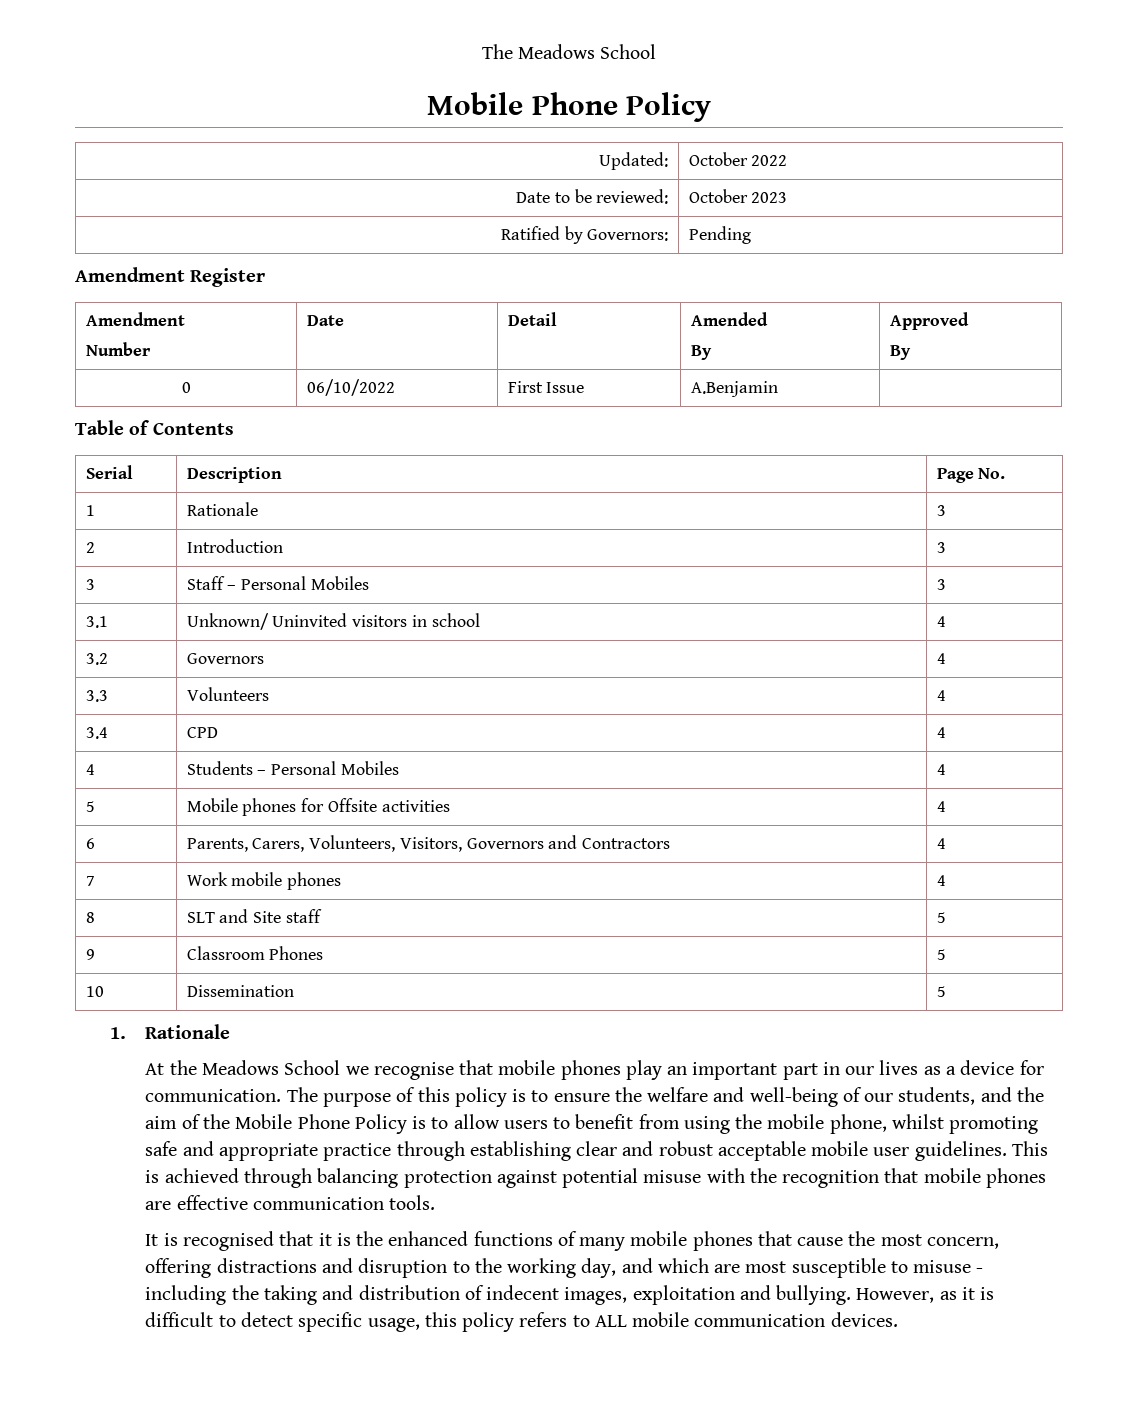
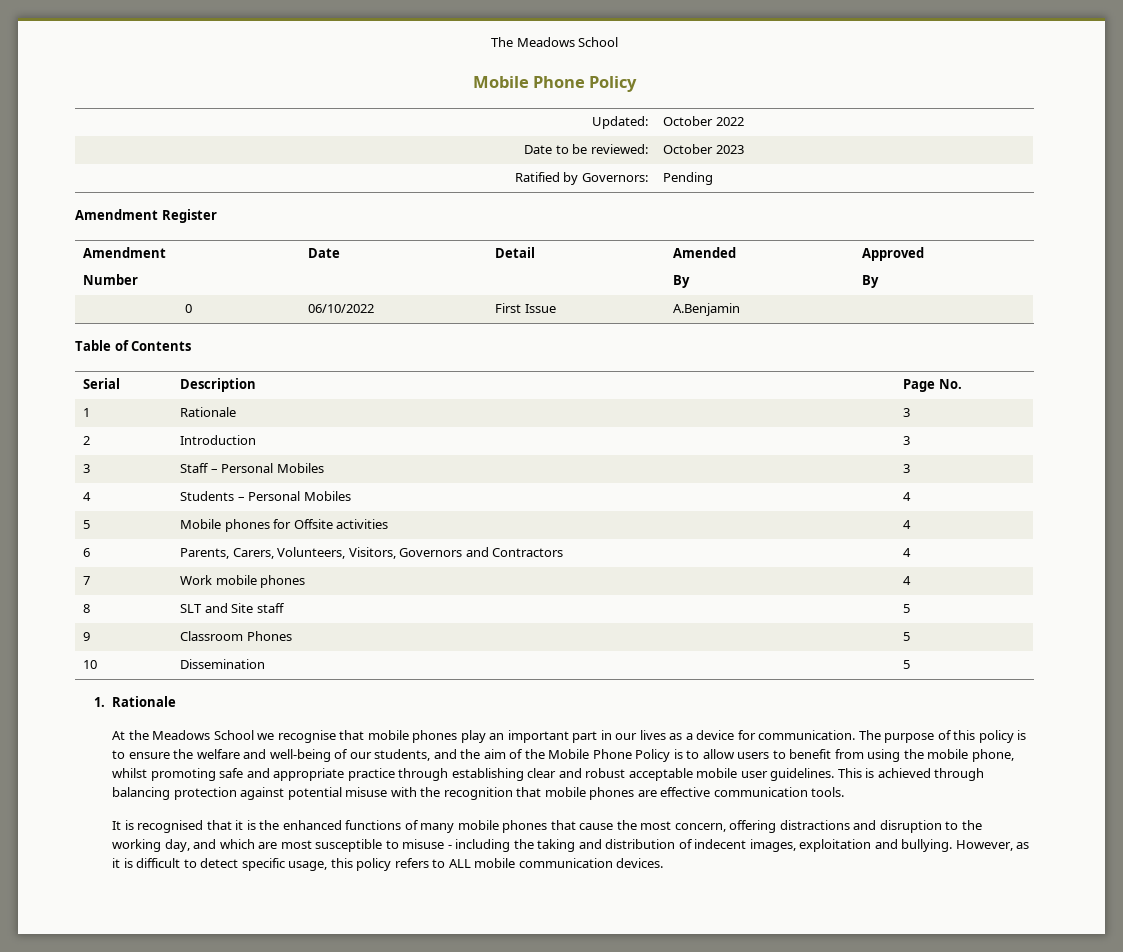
- 3.1 | Unknown/ Uninvited visitors in school | 4
- 3.2 | Governors | 4
- 3.3 | Volunteers | 4
- 3.4 | CPD | 4

